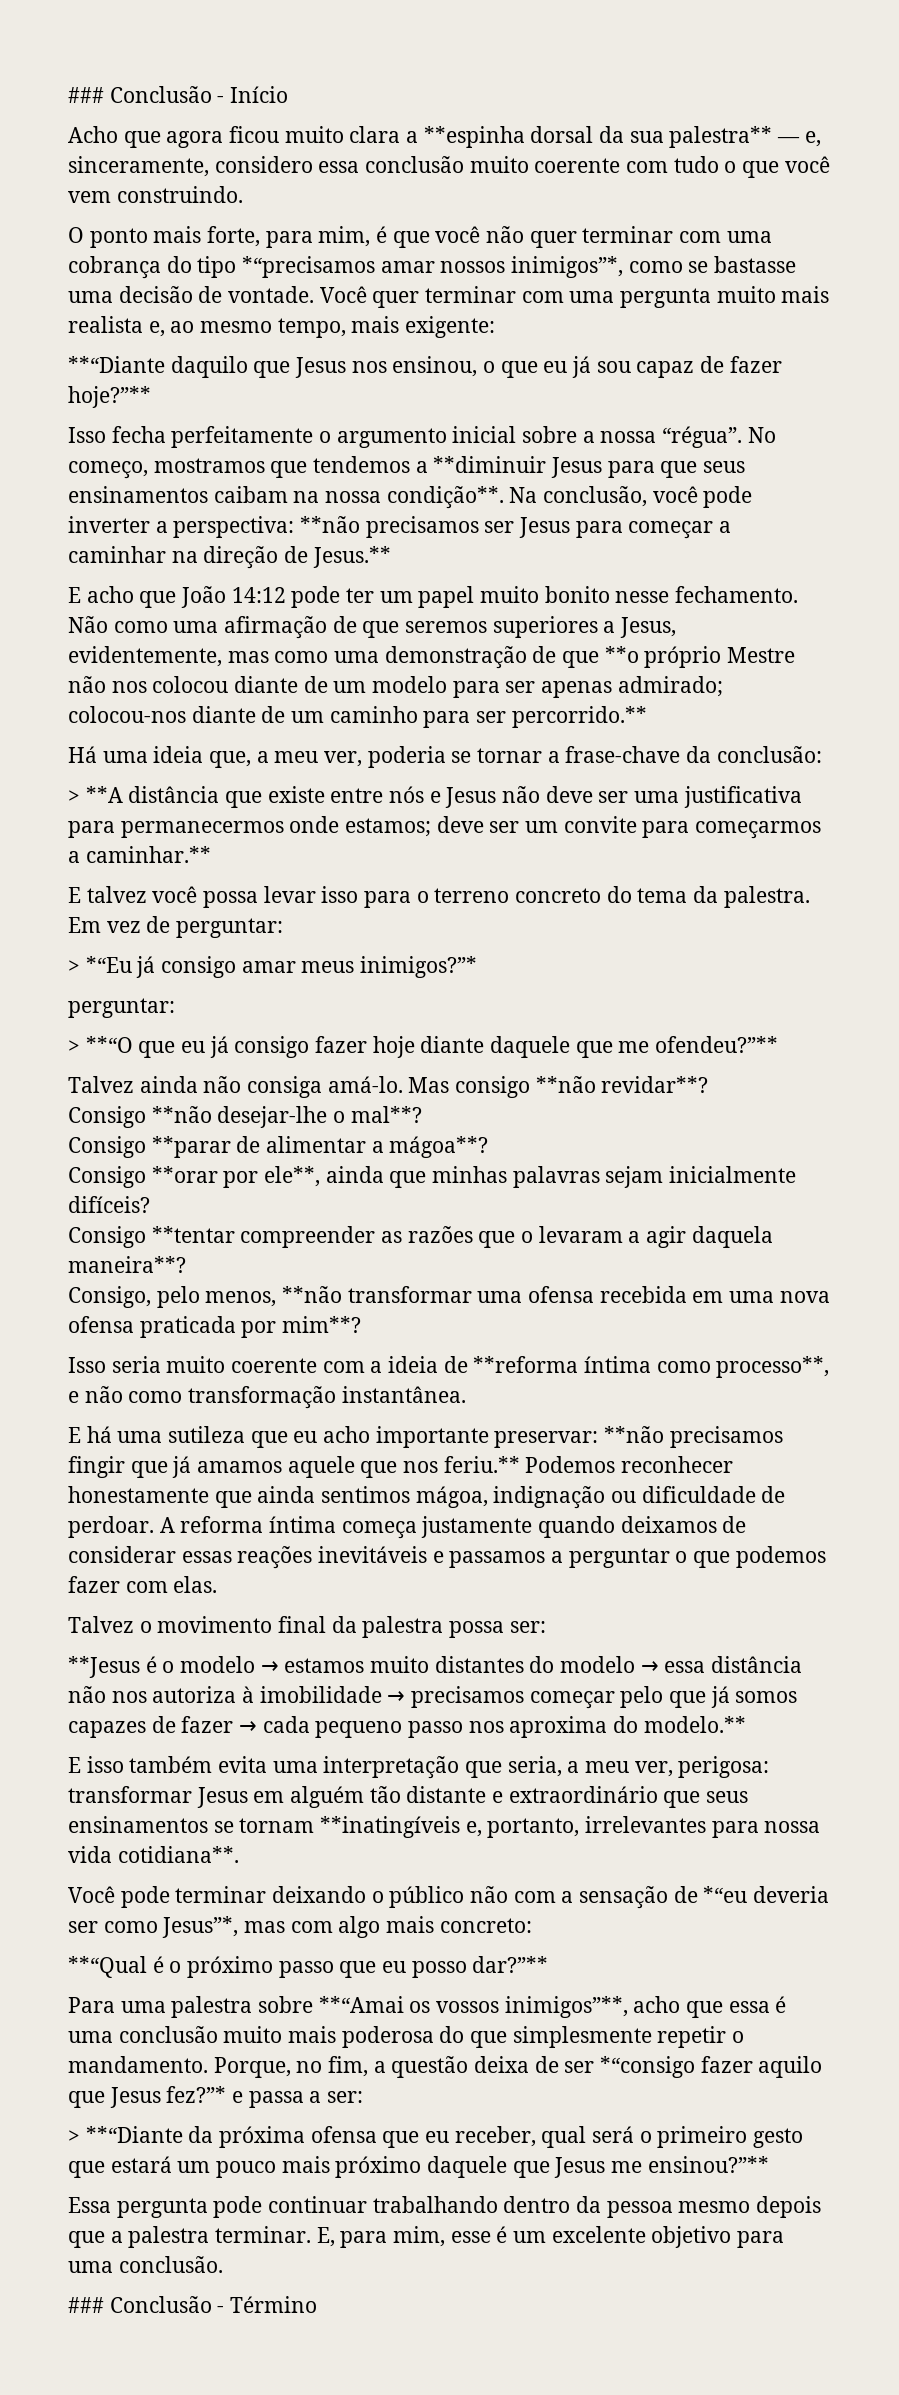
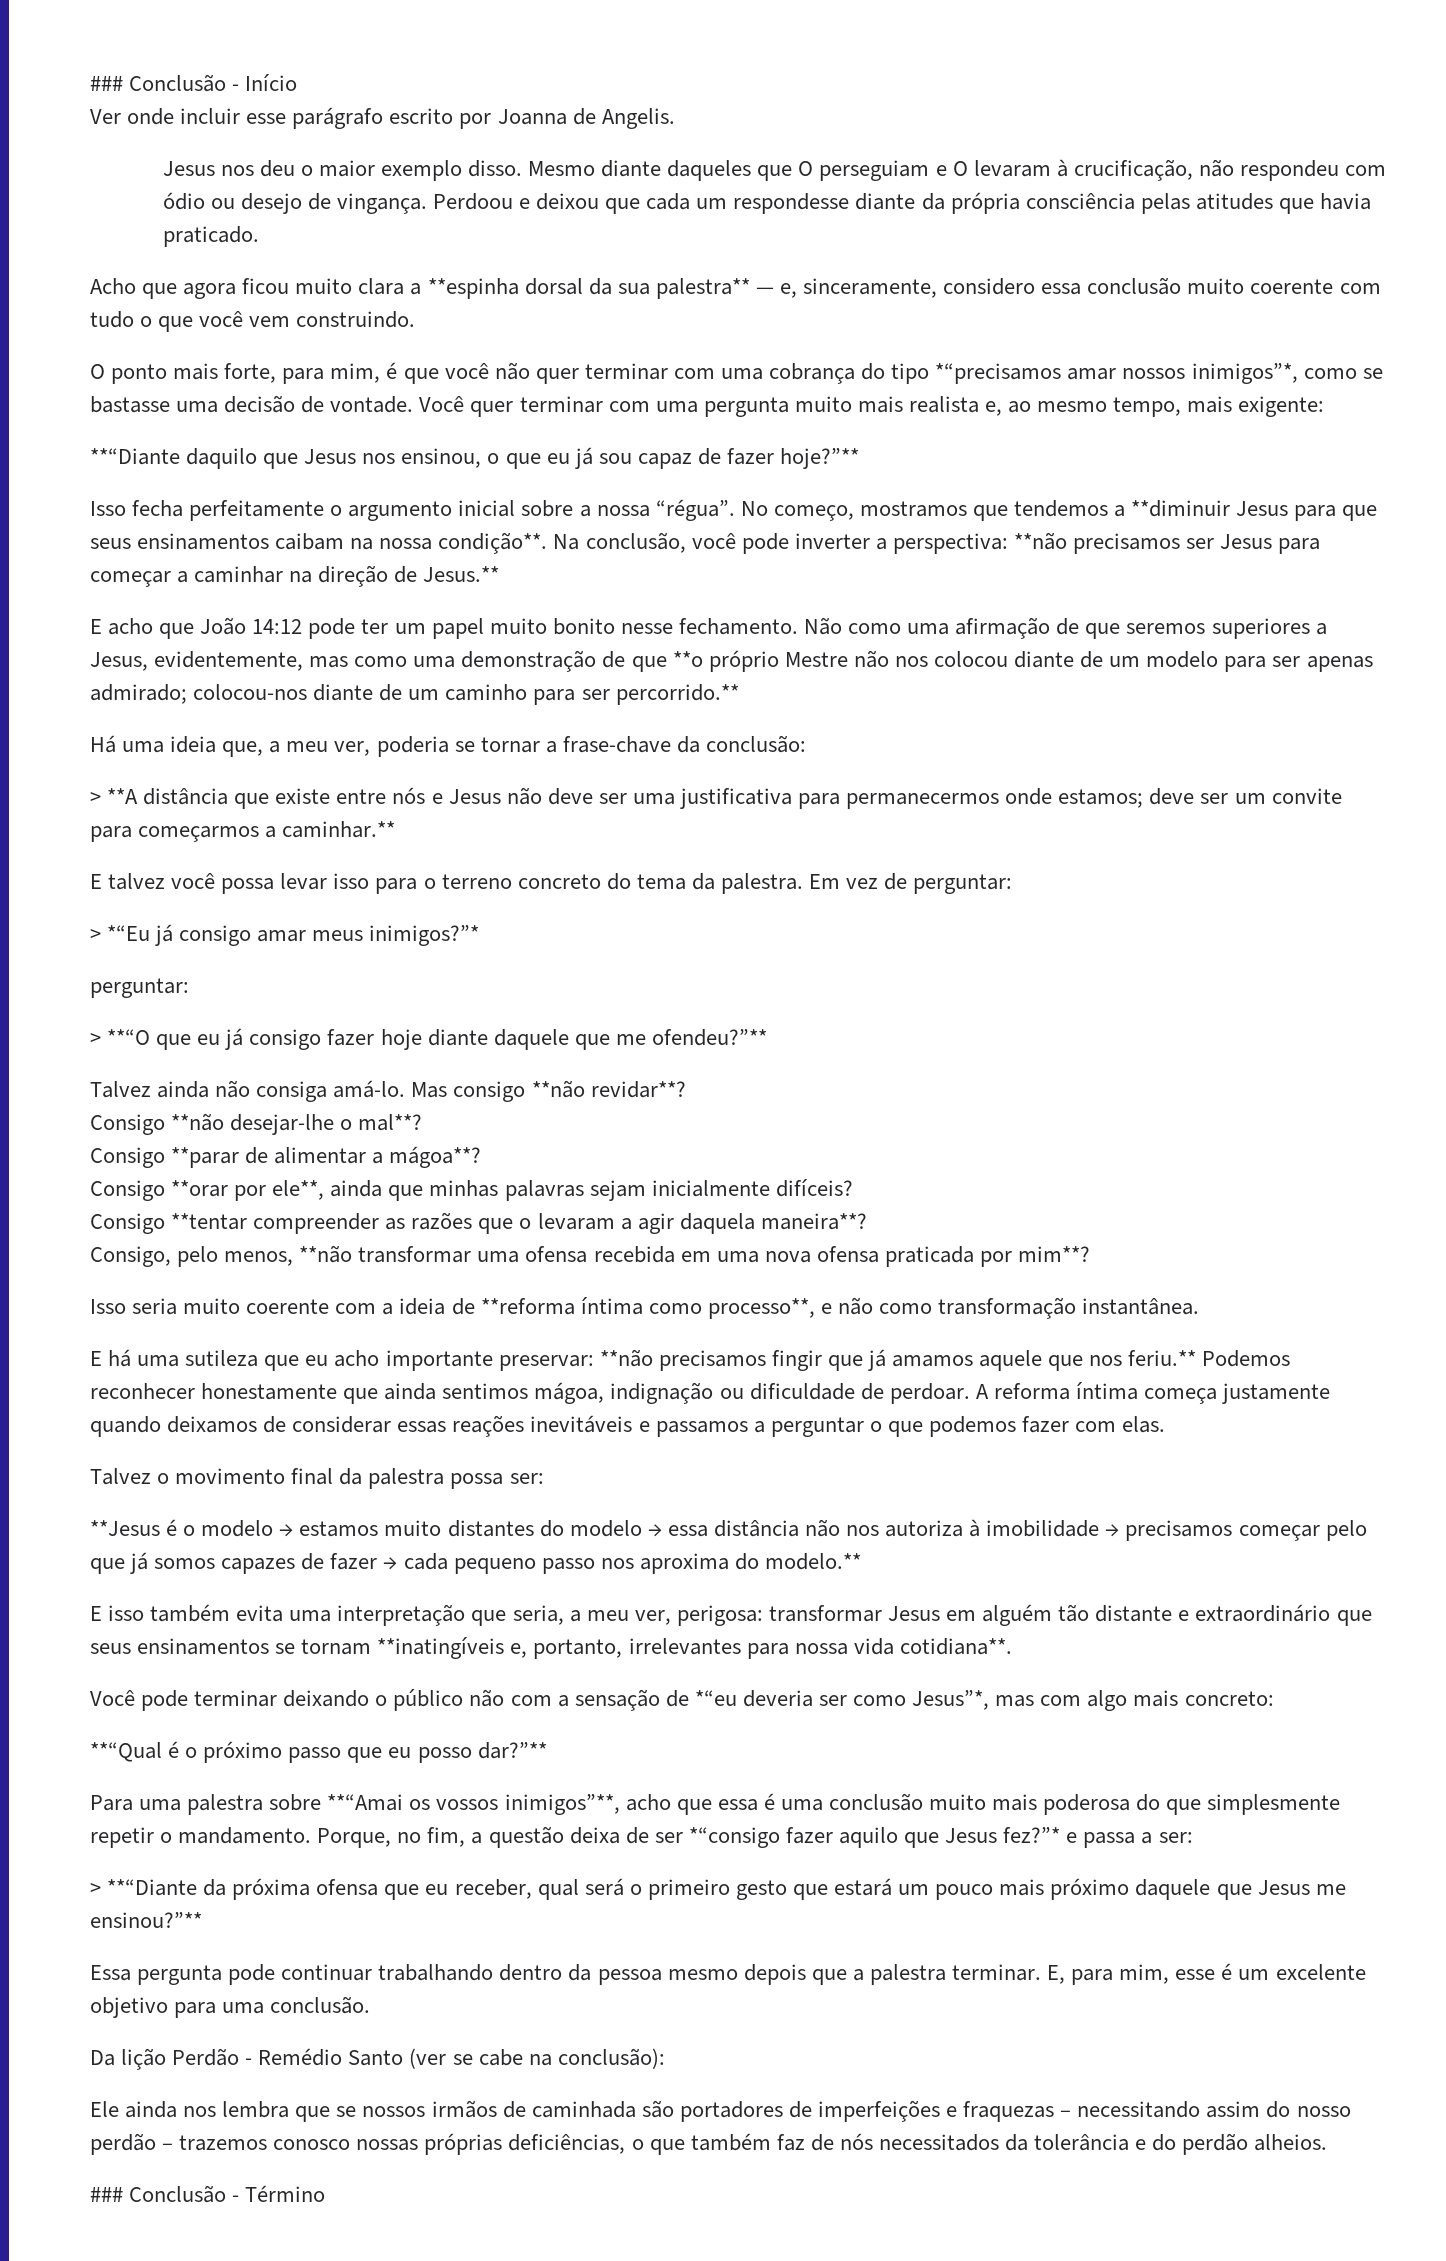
+ Ver onde incluir esse parágrafo escrito por Joanna de Angelis.
+ Jesus nos deu o maior exemplo disso. Mesmo diante daqueles que O perseguiam e O levaram à crucificação, não respondeu com ódio ou desejo de vingança. Perdoou e deixou que cada um respondesse diante da própria consciência pelas atitudes que havia praticado.
+ Da lição Perdão - Remédio Santo (ver se cabe na conclusão):
+ Ele ainda nos lembra que se nossos irmãos de caminhada são portadores de imperfeições e fraquezas – necessitando assim do nosso perdão – trazemos conosco nossas próprias deficiências, o que também faz de nós necessitados da tolerância e do perdão alheios.

